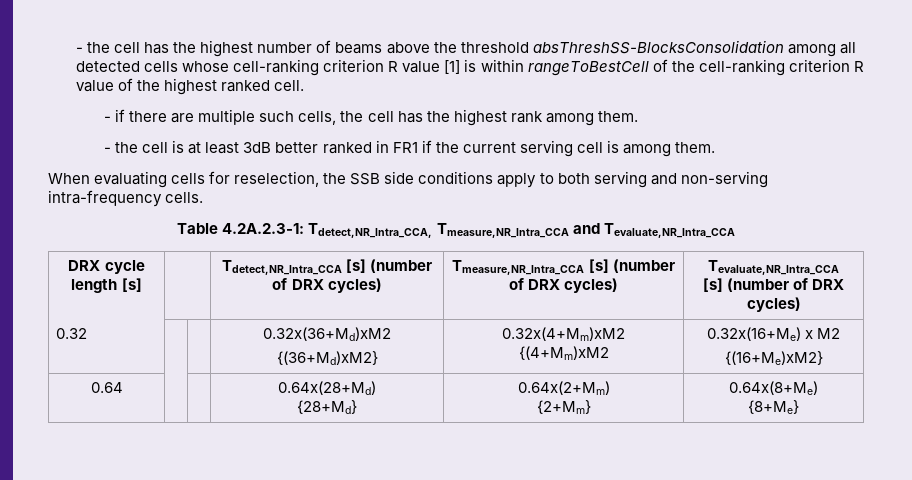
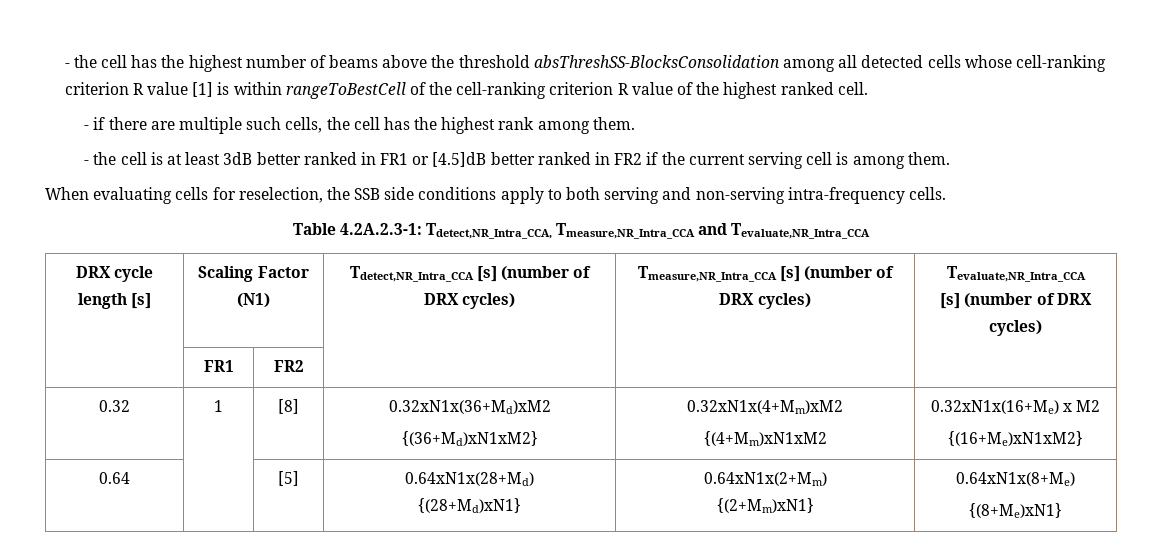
- - the cell is at least 3dB better ranked in FR1 if the current serving cell is among them.
+ - the cell is at least 3dB better ranked in FR1 or [4.5]dB better ranked in FR2 if the current serving cell is among them.
- DRX cycle length [s] | | Tdetect,NR_Intra_CCA [s] (number of DRX cycles) | Tmeasure,NR_Intra_CCA [s] (number of DRX cycles) | Tevaluate,NR_Intra_CCA
+ DRX cycle length [s] | Scaling Factor (N1) | Tdetect,NR_Intra_CCA [s] (number of DRX cycles) | Tmeasure,NR_Intra_CCA [s] (number of DRX cycles) | Tevaluate,NR_Intra_CCA
- 0.32 | | | 0.32x(36+Md)xM2
- {(36+Md)xM2} | 0.32x(4+Mm)xM2
- {(4+Mm)xM2 | 0.32x(16+Me) x M2
- {(16+Me)xM2}
+ | FR1 | FR2 | | |
+ 0.32 | 1 | [8] | 0.32xN1x(36+Md)xM2
+ {(36+Md)xN1xM2} | 0.32xN1x(4+Mm)xM2
+ {(4+Mm)xN1xM2 | 0.32xN1x(16+Me) x M2
+ {(16+Me)xN1xM2}
- 0.64 | | | 0.64x(28+Md)
- {28+Md} | 0.64x(2+Mm)
- {2+Mm} | 0.64x(8+Me)
- {8+Me}
+ 0.64 | | [5] | 0.64xN1x(28+Md)
+ {(28+Md)xN1} | 0.64xN1x(2+Mm)
+ {(2+Mm)xN1} | 0.64xN1x(8+Me)
+ {(8+Me)xN1}

